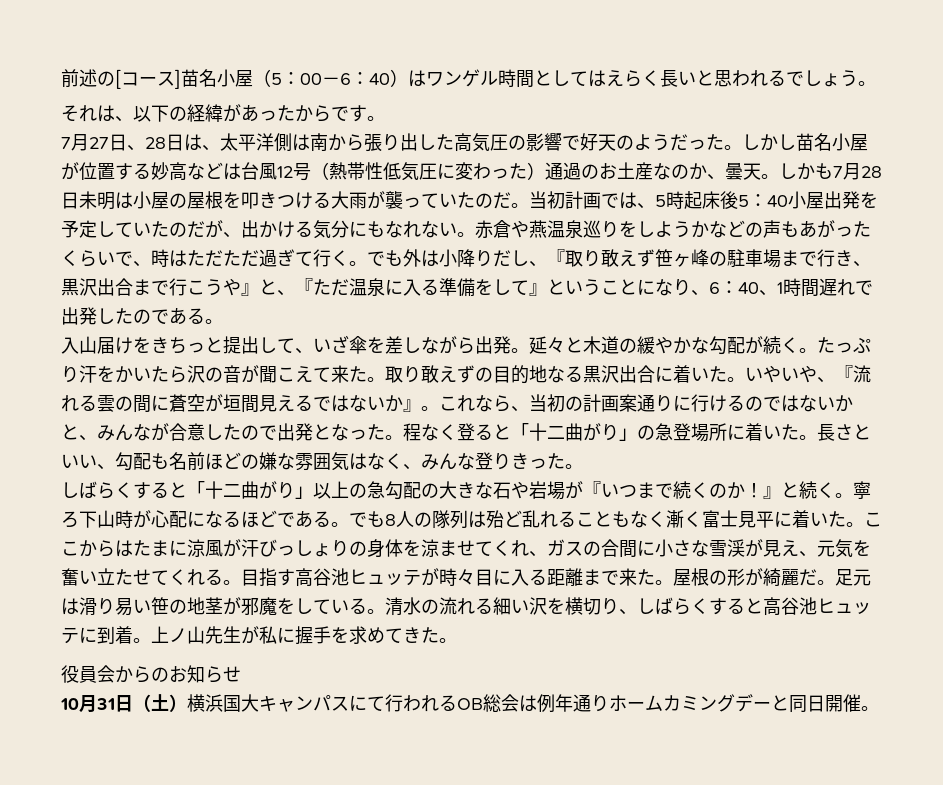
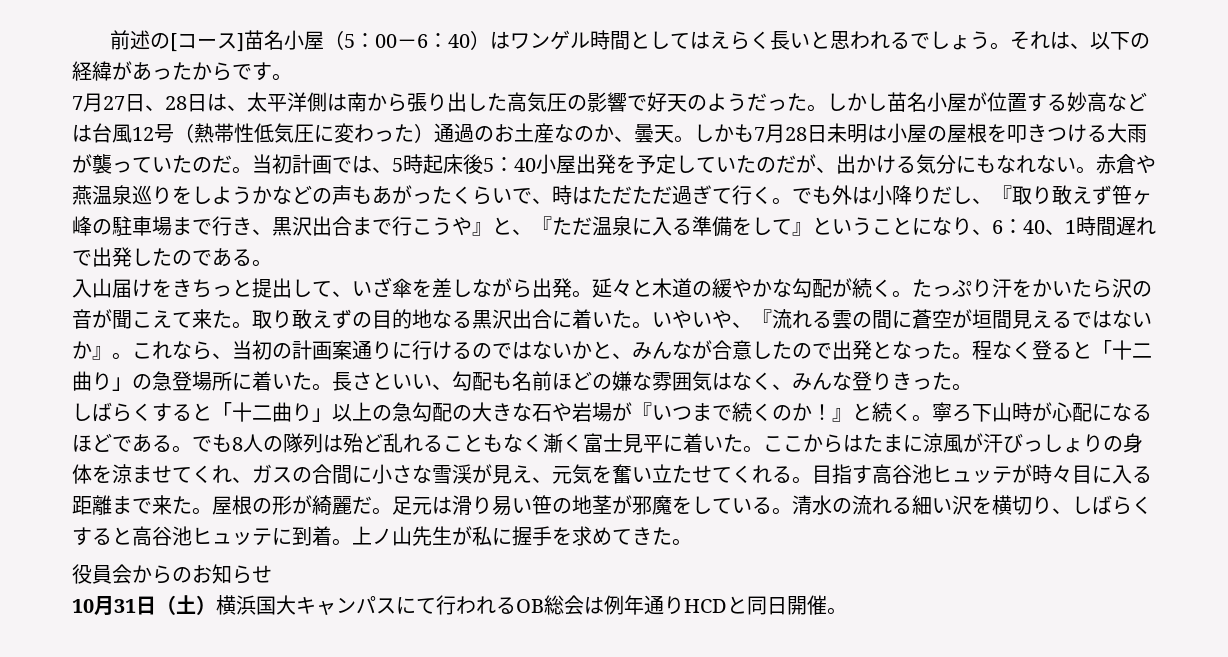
- 前述の[コース]苗名小屋（5：00－6：40）はワンゲル時間としてはえらく長いと思われるでしょう。
- それは、以下の経緯があったからです。
+ 前述の[コース]苗名小屋（5：00－6：40）はワンゲル時間としてはえらく長いと思われるでしょう。それは、以下の経緯があったからです。
- 程なく登ると「十二曲がり」の急登場所に着いた。
+ 程なく登ると「十二曲り」の急登場所に着いた。
- しばらくすると「十二曲がり」以上の急勾配の大きな石や岩場が『いつまで続くのか！』と続く。
+ しばらくすると「十二曲り」以上の急勾配の大きな石や岩場が『いつまで続くのか！』と続く。
- 10月31日（土）横浜国大キャンパスにて行われるOB総会は例年通りホームカミングデーと同日開催。
+ 10月31日（土）横浜国大キャンパスにて行われるOB総会は例年通りHCDと同日開催。

